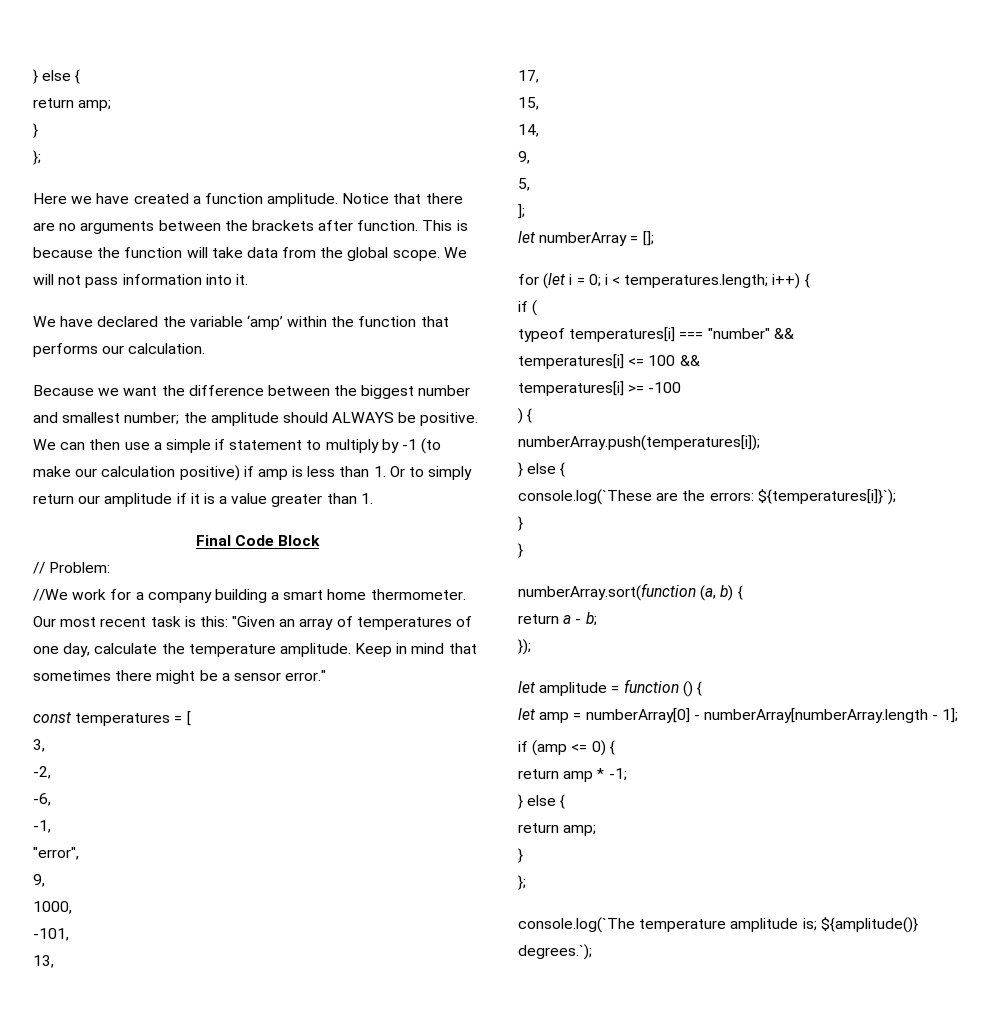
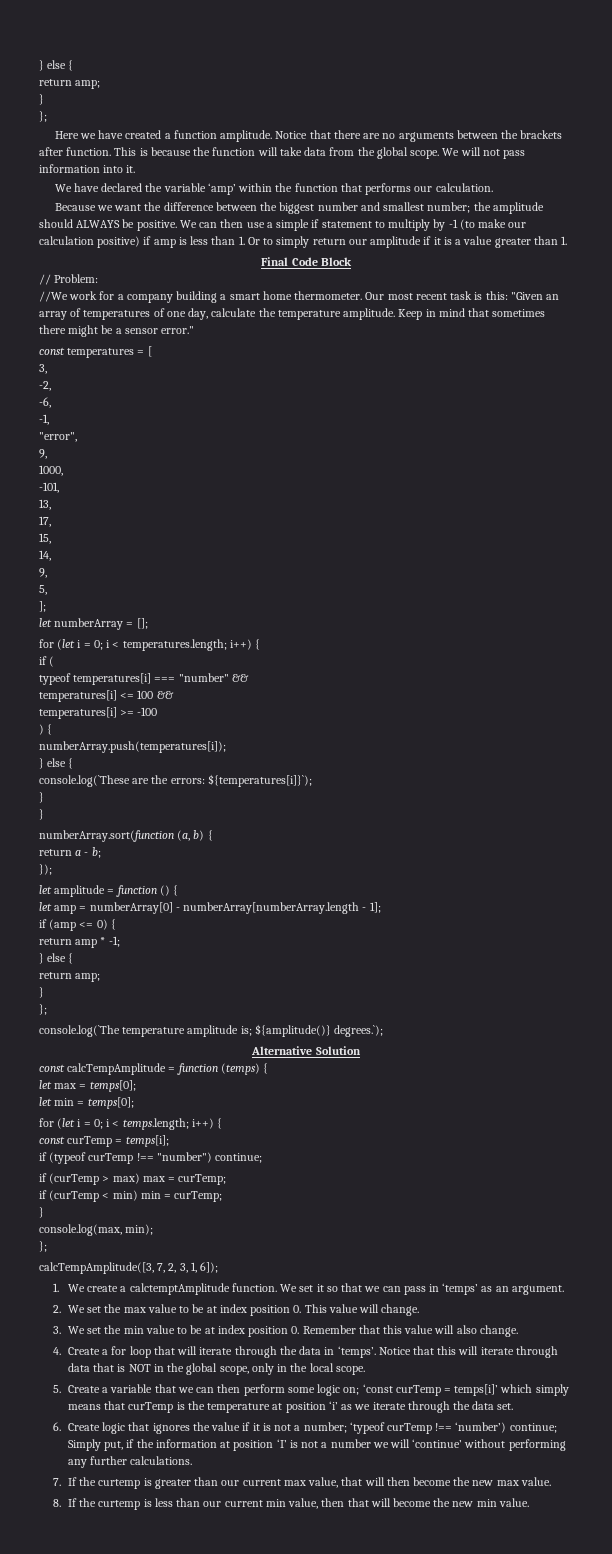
+ Alternative Solution
+ const calcTempAmplitude = function (temps) {
+ let max = temps[0];
+ let min = temps[0];
+ for (let i = 0; i < temps.length; i++) {
+ const curTemp = temps[i];
+ if (typeof curTemp !== "number") continue;
+ if (curTemp > max) max = curTemp;
+ if (curTemp < min) min = curTemp;
+ }
+ console.log(max, min);
+ };
+ calcTempAmplitude([3, 7, 2, 3, 1, 6]);
+ 1. We create a calctemptAmplitude function. We set it so that we can pass in ‘temps’ as an argument.
+ 2. We set the max value to be at index position 0. This value will change.
+ 3. We set the min value to be at index position 0. Remember that this value will also change.
+ 4. Create a for loop that will iterate through the data in ‘temps’. Notice that this will iterate through data that is NOT in the global scope, only in the local scope.
+ 5. Create a variable that we can then perform some logic on; ‘const curTemp = temps[i]’ which simply means that curTemp is the temperature at position ‘i’ as we iterate through the data set.
+ 6. Create logic that ignores the value if it is not a number; ‘typeof curTemp !== ‘number’) continue; Simply put, if the information at position ‘I’ is not a number we will ‘continue’ without performing any further calculations.
+ 7. If the curtemp is greater than our current max value, that will then become the new max value.
+ 8. If the curtemp is less than our current min value, then that will become the new min value.

